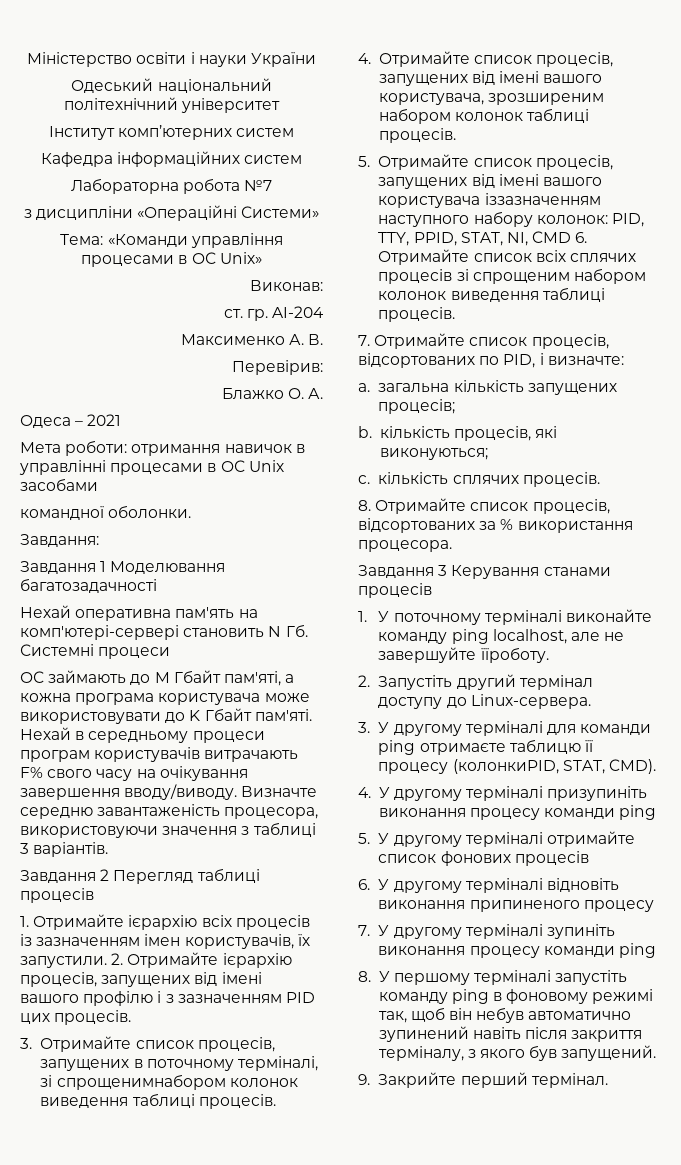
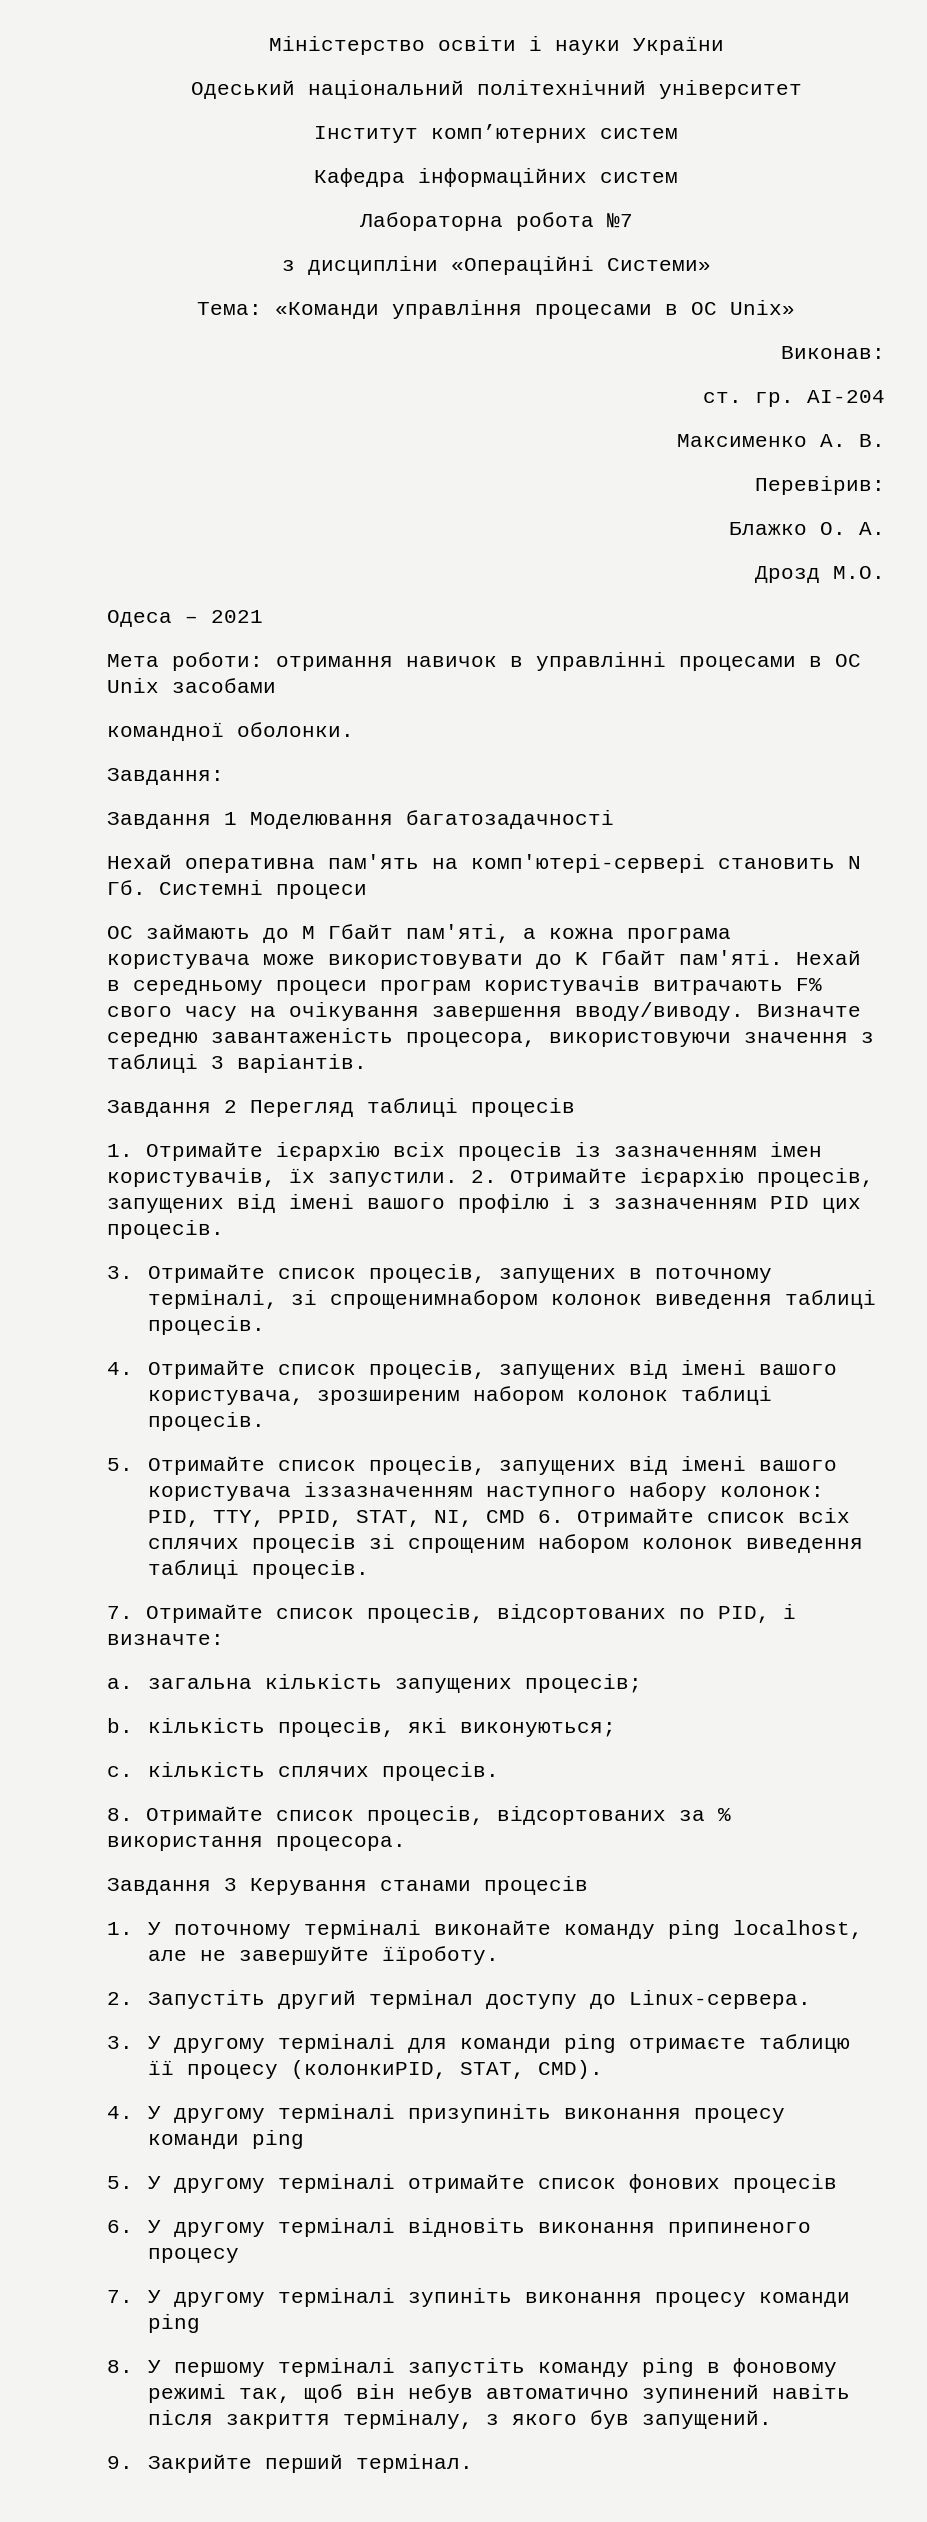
+ Дрозд М.О.

